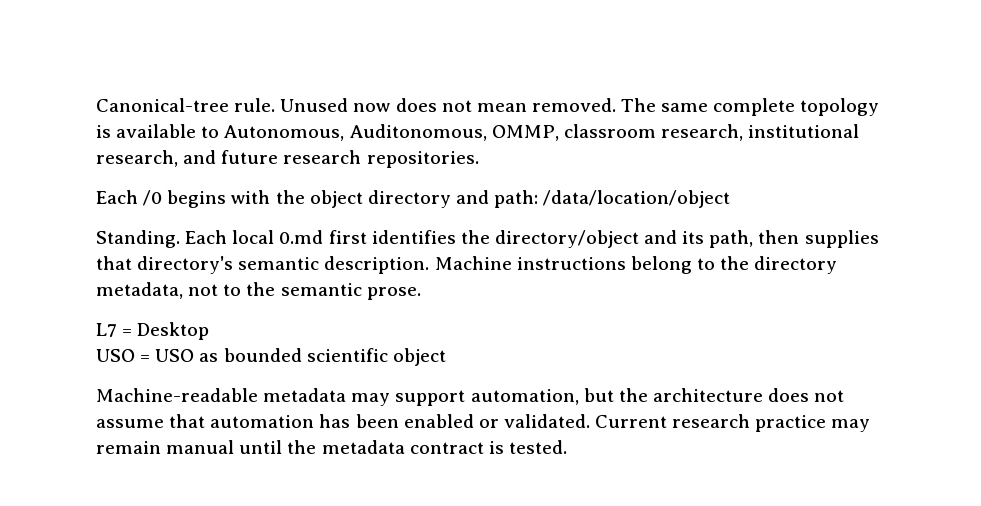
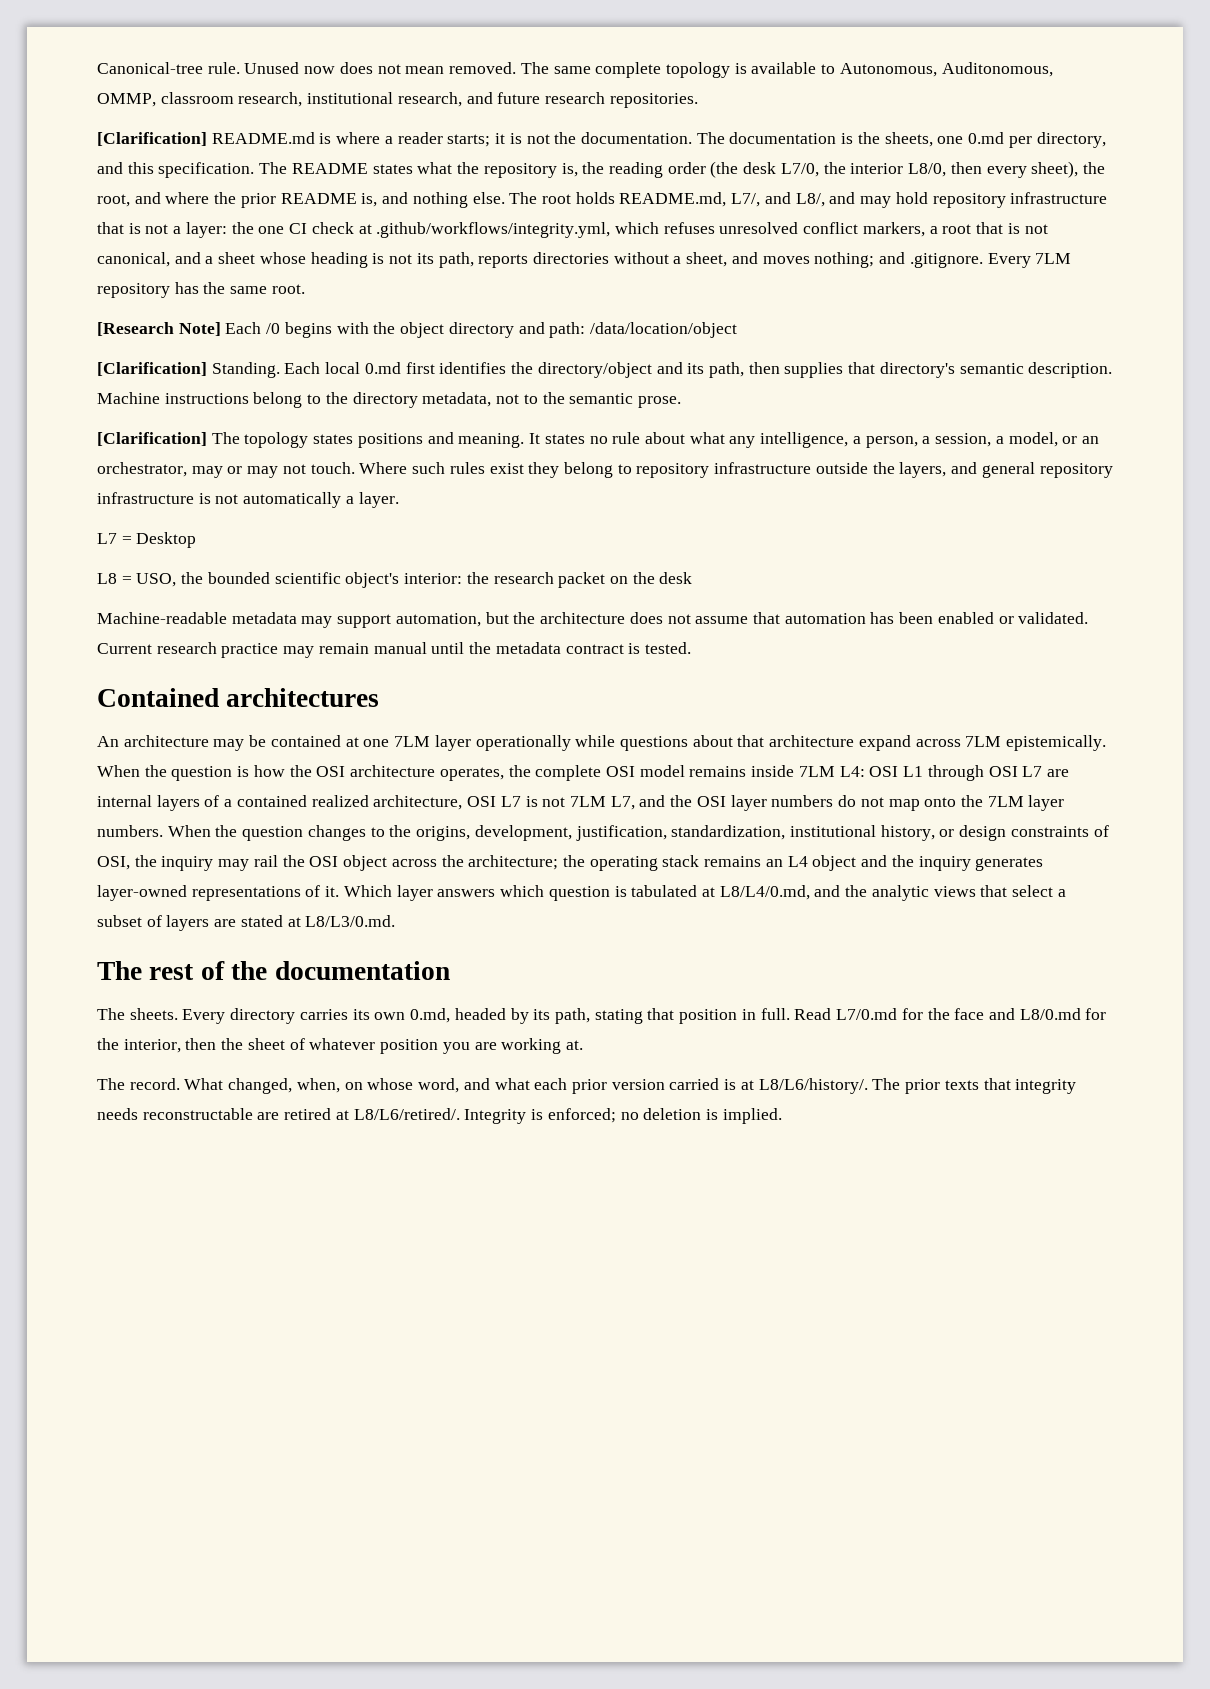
- Each /0 begins with the object directory and path: /data/location/object
+ [Clarification] README.md is where a reader starts; it is not the documentation. The documentation is the sheets, one 0.md per directory, and this specification. The README states what the repository is, the reading order (the desk L7/0, the interior L8/0, then every sheet), the root, and where the prior README is, and nothing else. The root holds README.md, L7/, and L8/, and may hold repository infrastructure that is not a layer: the one CI check at .github/workflows/integrity.yml, which refuses unresolved conflict markers, a root that is not canonical, and a sheet whose heading is not its path, reports directories without a sheet, and moves nothing; and .gitignore. Every 7LM repository has the same root.
+ [Research Note] Each /0 begins with the object directory and path: /data/location/object
- Standing.
+ [Clarification] Standing.
+ [Clarification] The topology states positions and meaning. It states no rule about what any intelligence, a person, a session, a model, or an orchestrator, may or may not touch. Where such rules exist they belong to repository infrastructure outside the layers, and general repository infrastructure is not automatically a layer.
  L7 = Desktop
- USO = USO as bounded scientific object
+ L8 = USO, the bounded scientific object's interior: the research packet on the desk
+ Contained architectures
+ An architecture may be contained at one 7LM layer operationally while questions about that architecture expand across 7LM epistemically. When the question is how the OSI architecture operates, the complete OSI model remains inside 7LM L4: OSI L1 through OSI L7 are internal layers of a contained realized architecture, OSI L7 is not 7LM L7, and the OSI layer numbers do not map onto the 7LM layer numbers. When the question changes to the origins, development, justification, standardization, institutional history, or design constraints of OSI, the inquiry may rail the OSI object across the architecture; the operating stack remains an L4 object and the inquiry generates layer-owned representations of it. Which layer answers which question is tabulated at L8/L4/0.md, and the analytic views that select a subset of layers are stated at L8/L3/0.md.
+ The rest of the documentation
+ The sheets. Every directory carries its own 0.md, headed by its path, stating that position in full. Read L7/0.md for the face and L8/0.md for the interior, then the sheet of whatever position you are working at.
+ The record. What changed, when, on whose word, and what each prior version carried is at L8/L6/history/. The prior texts that integrity needs reconstructable are retired at L8/L6/retired/. Integrity is enforced; no deletion is implied.

